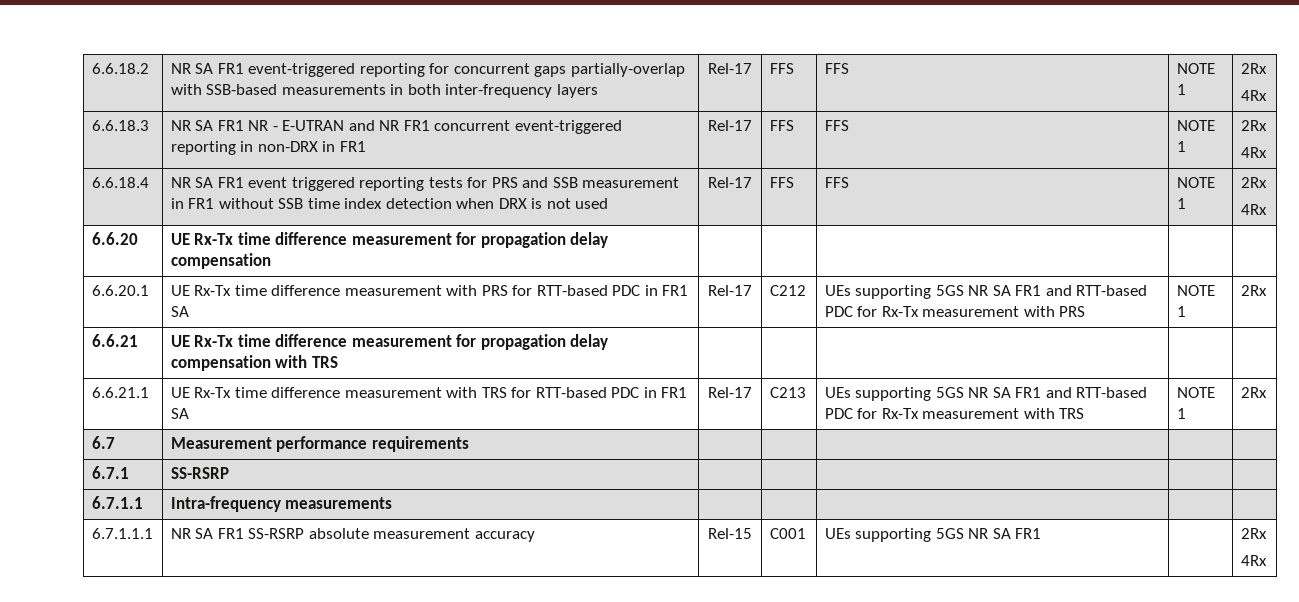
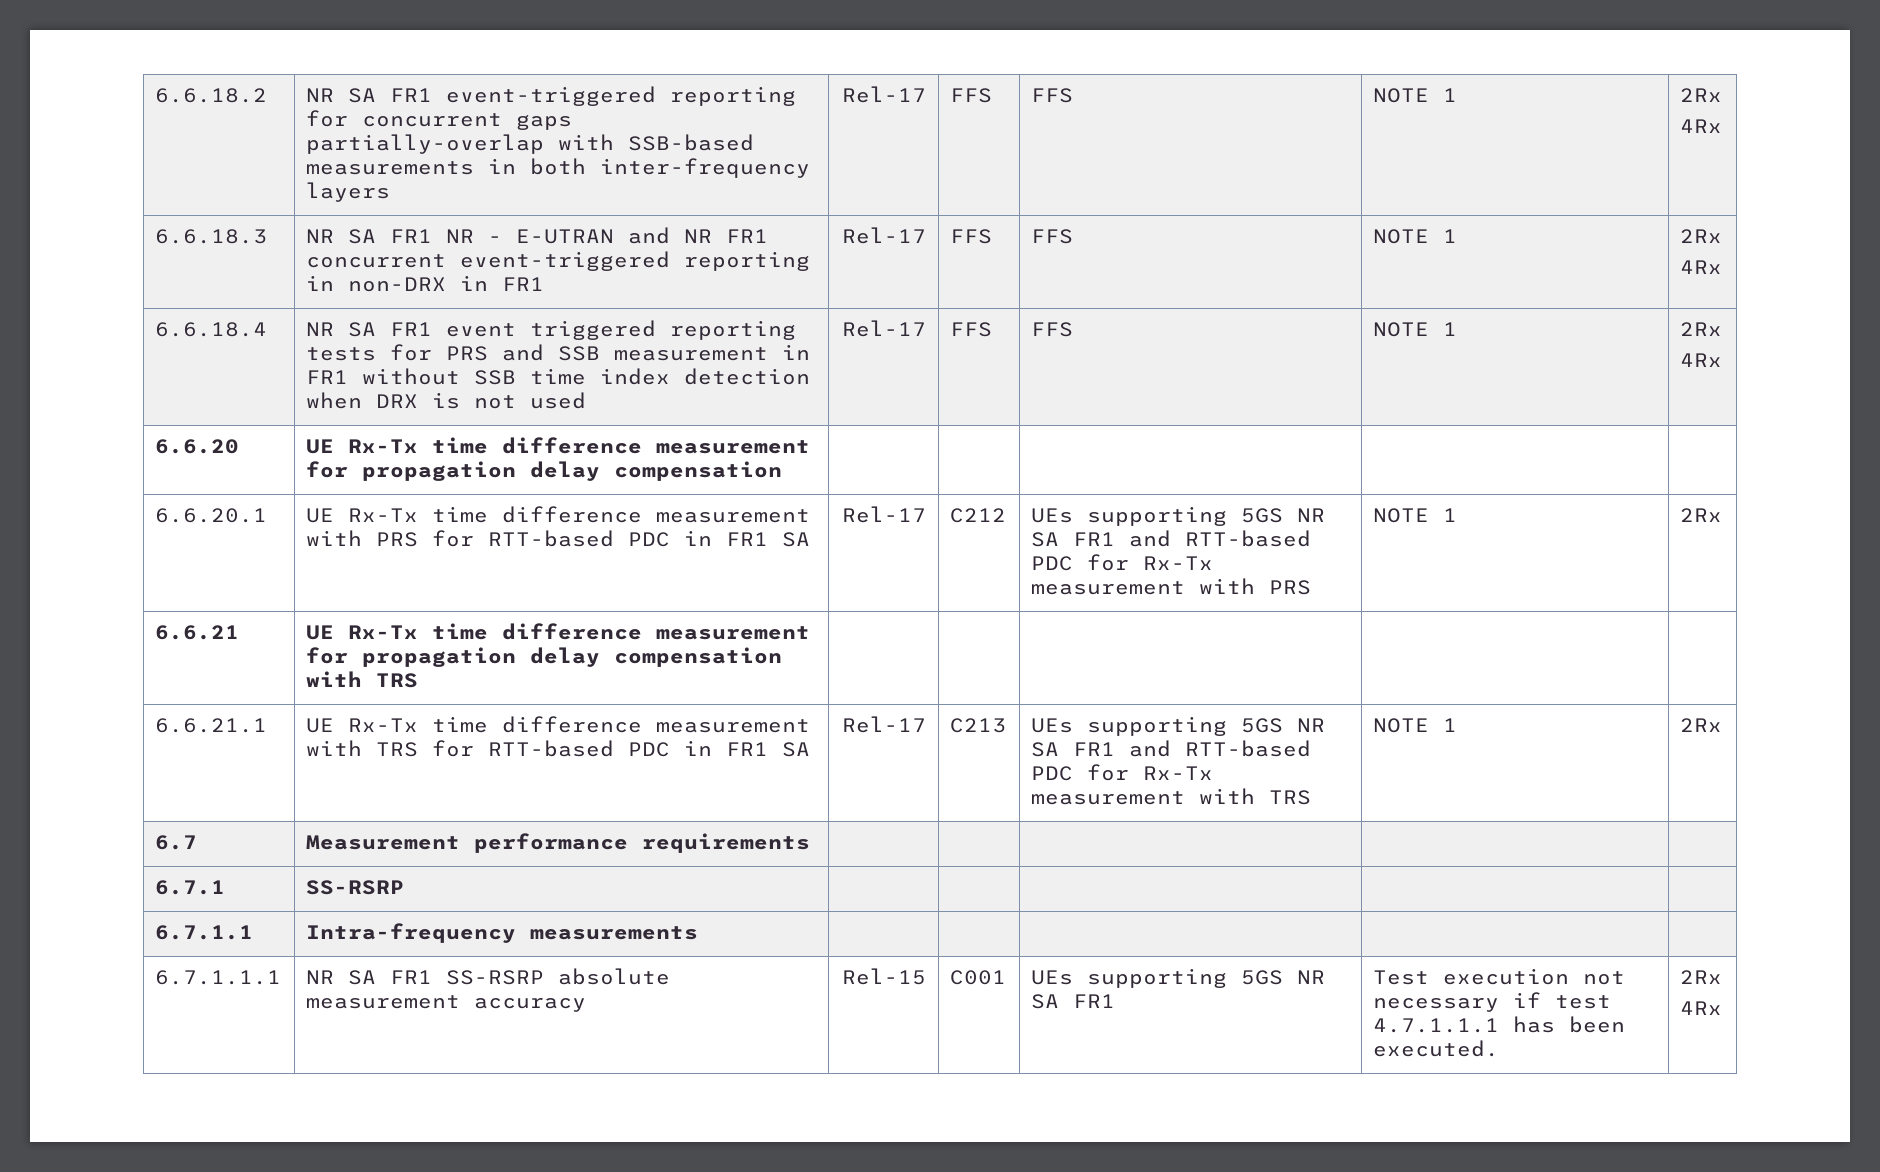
- 6.7.1.1.1 | NR SA FR1 SS-RSRP absolute measurement accuracy | Rel-15 | C001 | UEs supporting 5GS NR SA FR1 | | 2Rx
+ 6.7.1.1.1 | NR SA FR1 SS-RSRP absolute measurement accuracy | Rel-15 | C001 | UEs supporting 5GS NR SA FR1 | Test execution not necessary if test 4.7.1.1.1 has been executed. | 2Rx

